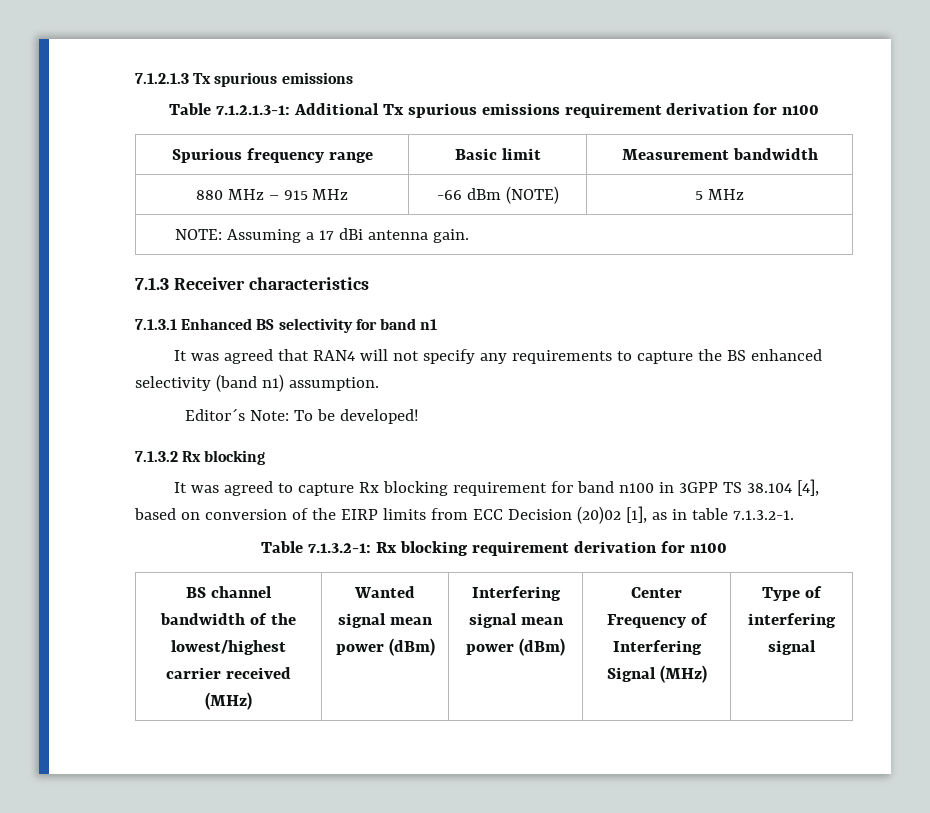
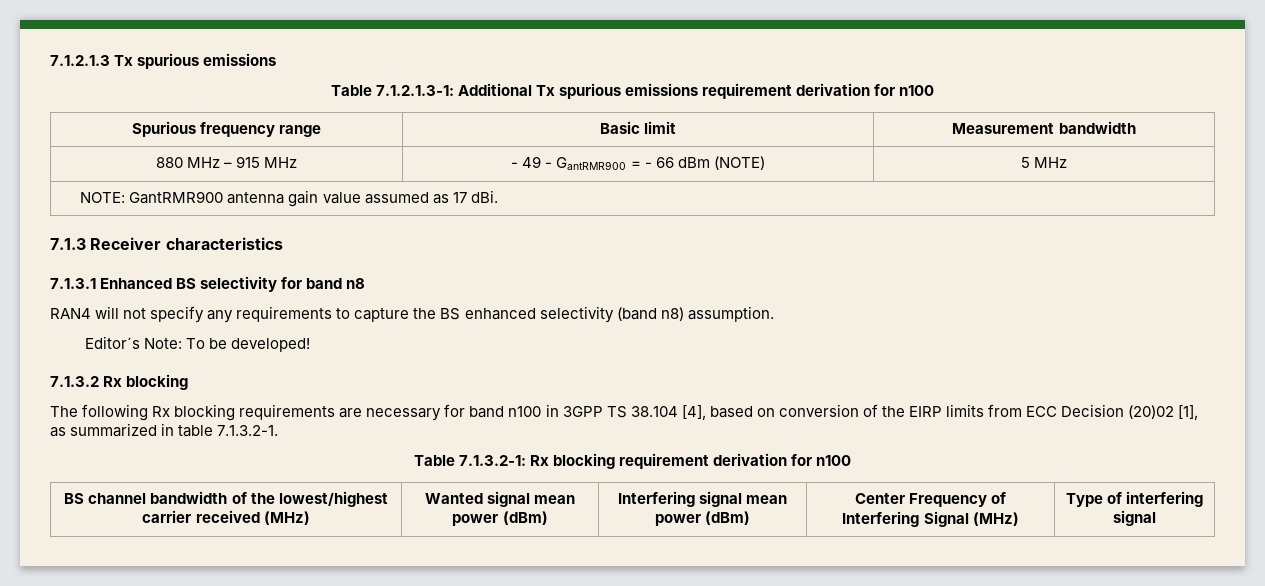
- 880 MHz – 915 MHz | -66 dBm (NOTE) | 5 MHz
+ 880 MHz – 915 MHz | - 49 - GantRMR900 = - 66 dBm (NOTE) | 5 MHz
- NOTE: Assuming a 17 dBi antenna gain.
+ NOTE: GantRMR900 antenna gain value assumed as 17 dBi.
- 7.1.3.1 Enhanced BS selectivity for band n1
- It was agreed that RAN4 will not specify any requirements to capture the BS enhanced selectivity (band n1) assumption.
+ 7.1.3.1 Enhanced BS selectivity for band n8
+ RAN4 will not specify any requirements to capture the BS enhanced selectivity (band n8) assumption.
- It was agreed to capture Rx blocking requirement for band n100 in 3GPP TS 38.104 [4], based on conversion of the EIRP limits from ECC Decision (20)02 [1], as in table 7.1.3.2-1.
+ The following Rx blocking requirements are necessary for band n100 in 3GPP TS 38.104 [4], based on conversion of the EIRP limits from ECC Decision (20)02 [1], as summarized in table 7.1.3.2-1.

